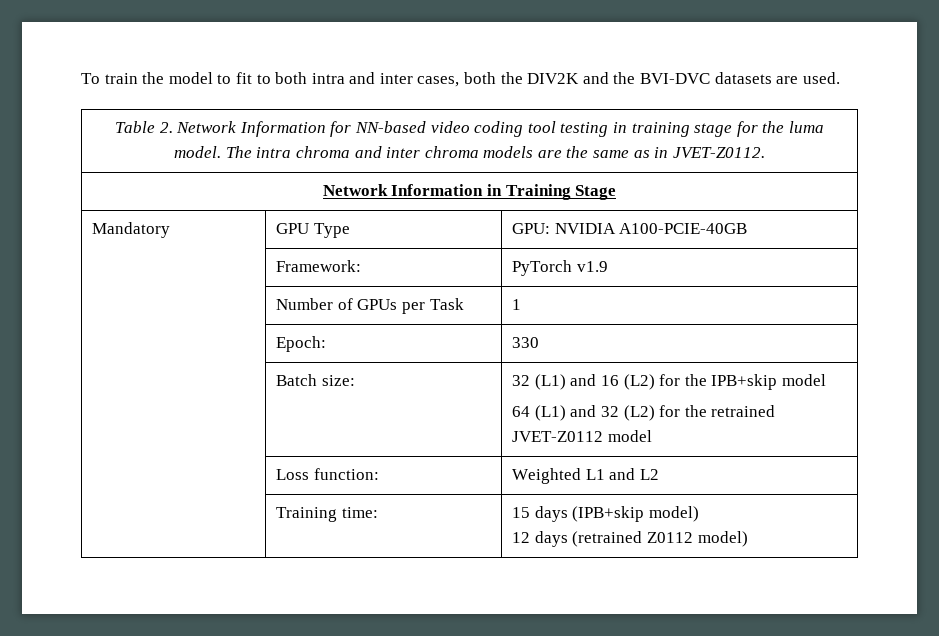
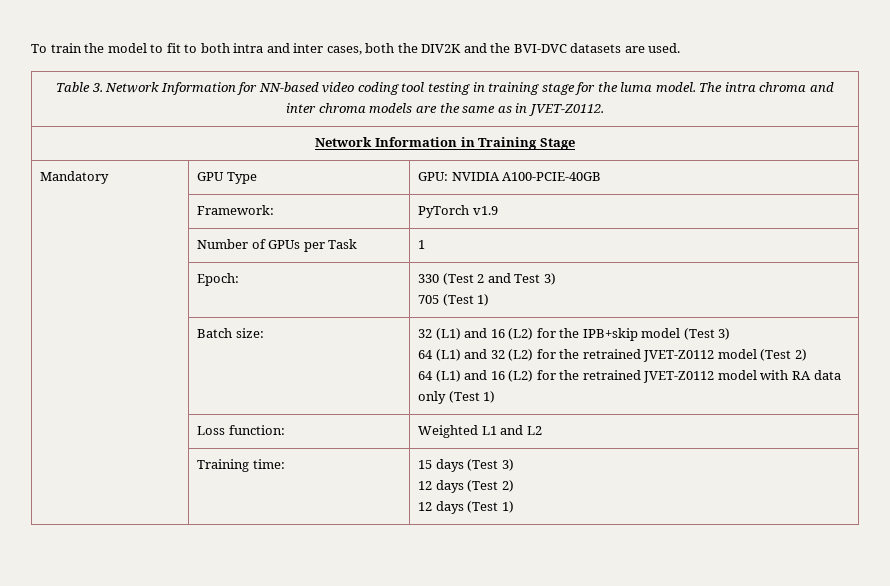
- Table 2. Network Information for NN-based video coding tool testing in training stage for the luma model. The intra chroma and inter chroma models are the same as in JVET-Z0112.
+ Table 3. Network Information for NN-based video coding tool testing in training stage for the luma model. The intra chroma and inter chroma models are the same as in JVET-Z0112.
- | Epoch: | 330
+ | Epoch: | 330 (Test 2 and Test 3)
+ 705 (Test 1)
- 32 (L1) and 16 (L2) for the IPB+skip model
+ 32 (L1) and 16 (L2) for the IPB+skip model (Test 3)
- 64 (L1) and 32 (L2) for the retrained JVET-Z0112 model
+ 64 (L1) and 32 (L2) for the retrained JVET-Z0112 model (Test 2)
+ 64 (L1) and 16 (L2) for the retrained JVET-Z0112 model with RA data only (Test 1)
- | Training time: | 15 days (IPB+skip model)
- 12 days (retrained Z0112 model)
+ | Training time: | 15 days (Test 3)
+ 12 days (Test 2)
+ 12 days (Test 1)

